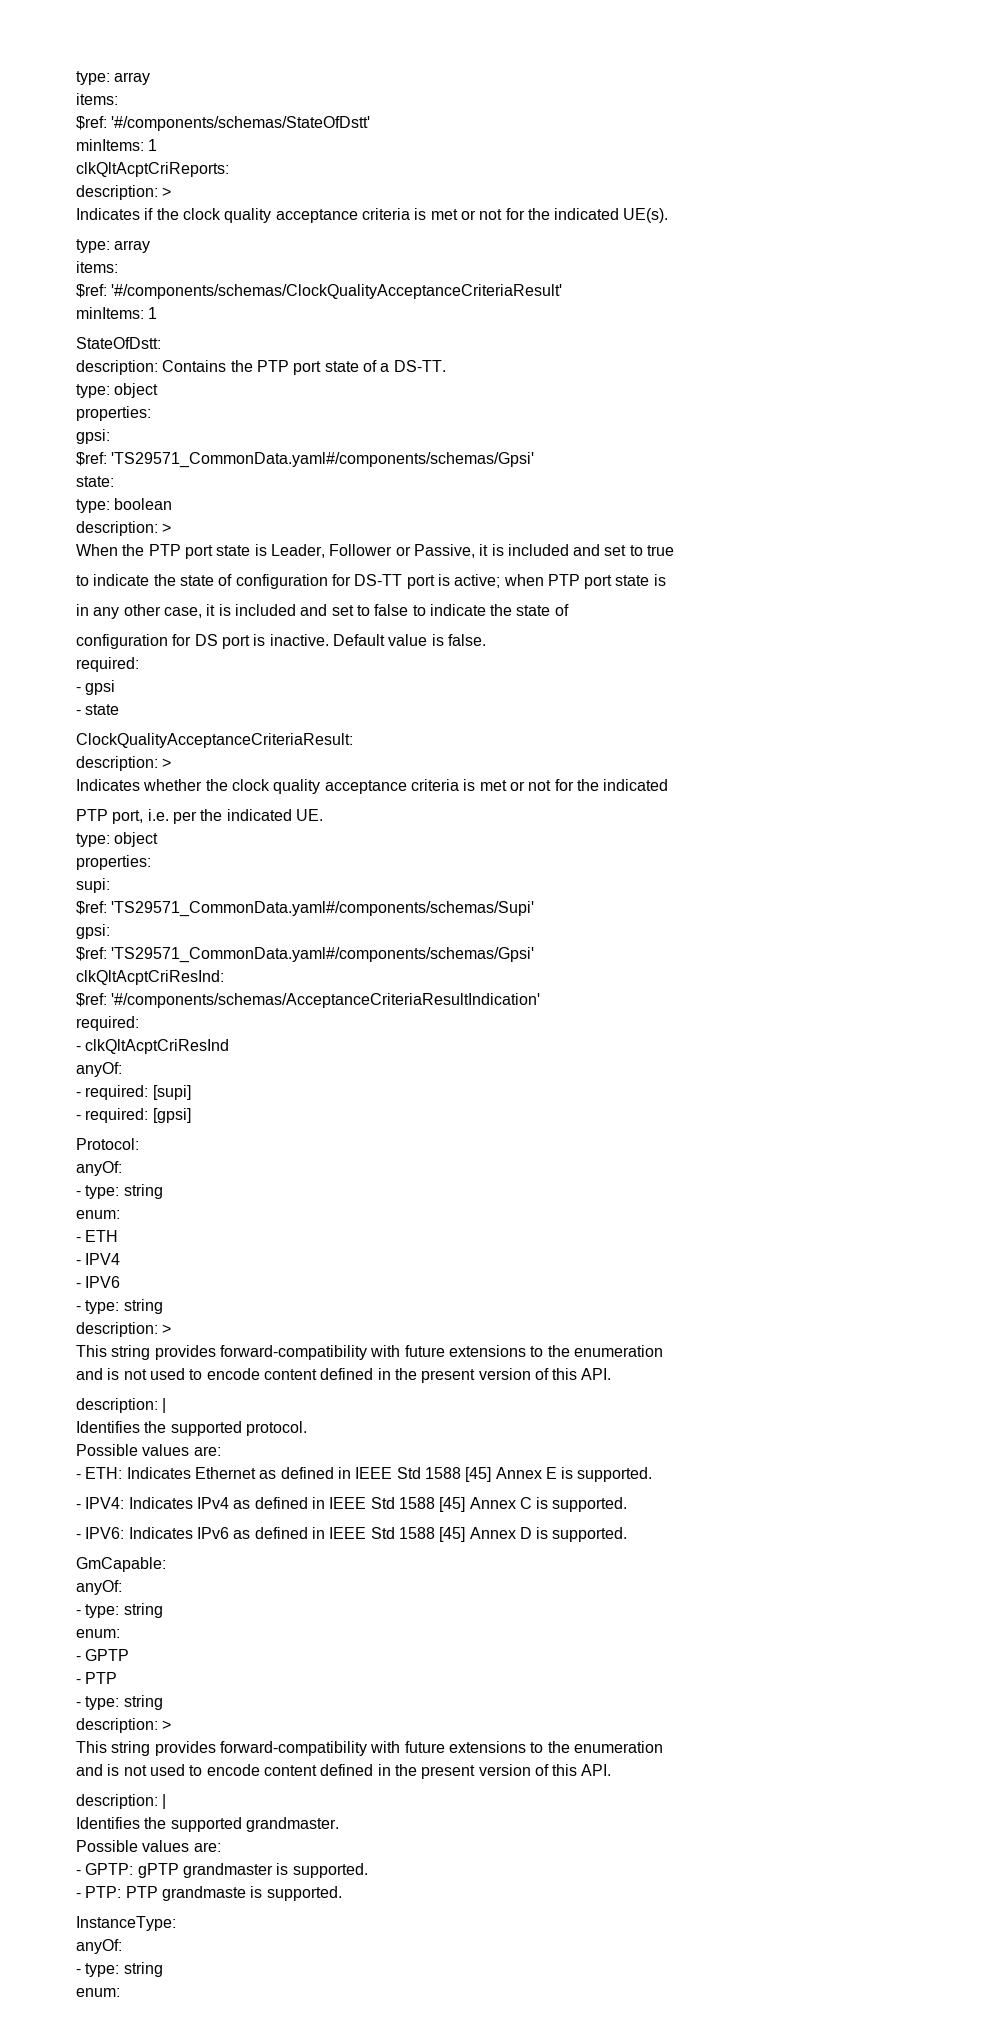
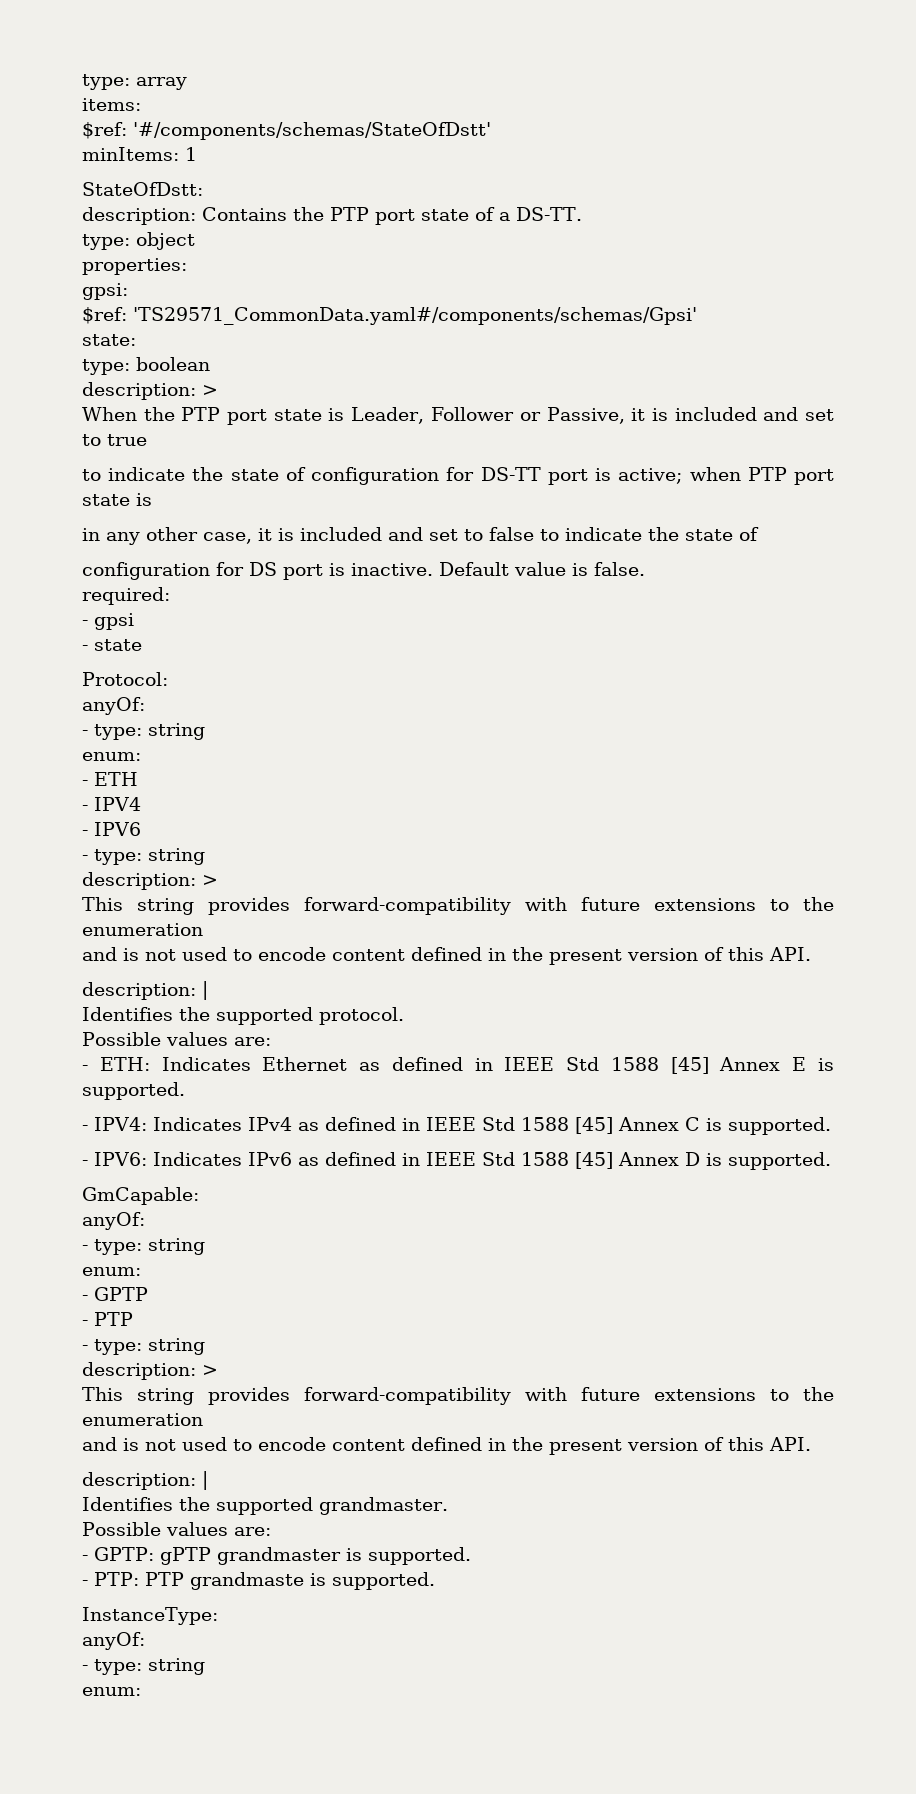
- clkQltAcptCriReports:
- description: >
- Indicates if the clock quality acceptance criteria is met or not for the indicated UE(s).
- type: array
- items:
- $ref: '#/components/schemas/ClockQualityAcceptanceCriteriaResult'
- minItems: 1
- ClockQualityAcceptanceCriteriaResult:
- description: >
- Indicates whether the clock quality acceptance criteria is met or not for the indicated
- PTP port, i.e. per the indicated UE.
- type: object
- properties:
- supi:
- $ref: 'TS29571_CommonData.yaml#/components/schemas/Supi'
- gpsi:
- $ref: 'TS29571_CommonData.yaml#/components/schemas/Gpsi'
- clkQltAcptCriResInd:
- $ref: '#/components/schemas/AcceptanceCriteriaResultIndication'
- required:
- - clkQltAcptCriResInd
- anyOf:
- - required: [supi]
- - required: [gpsi]

